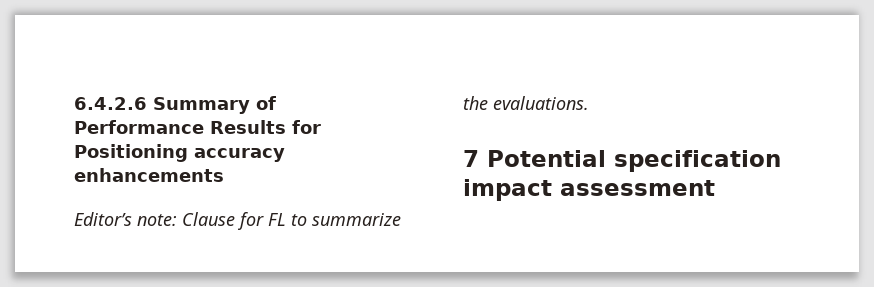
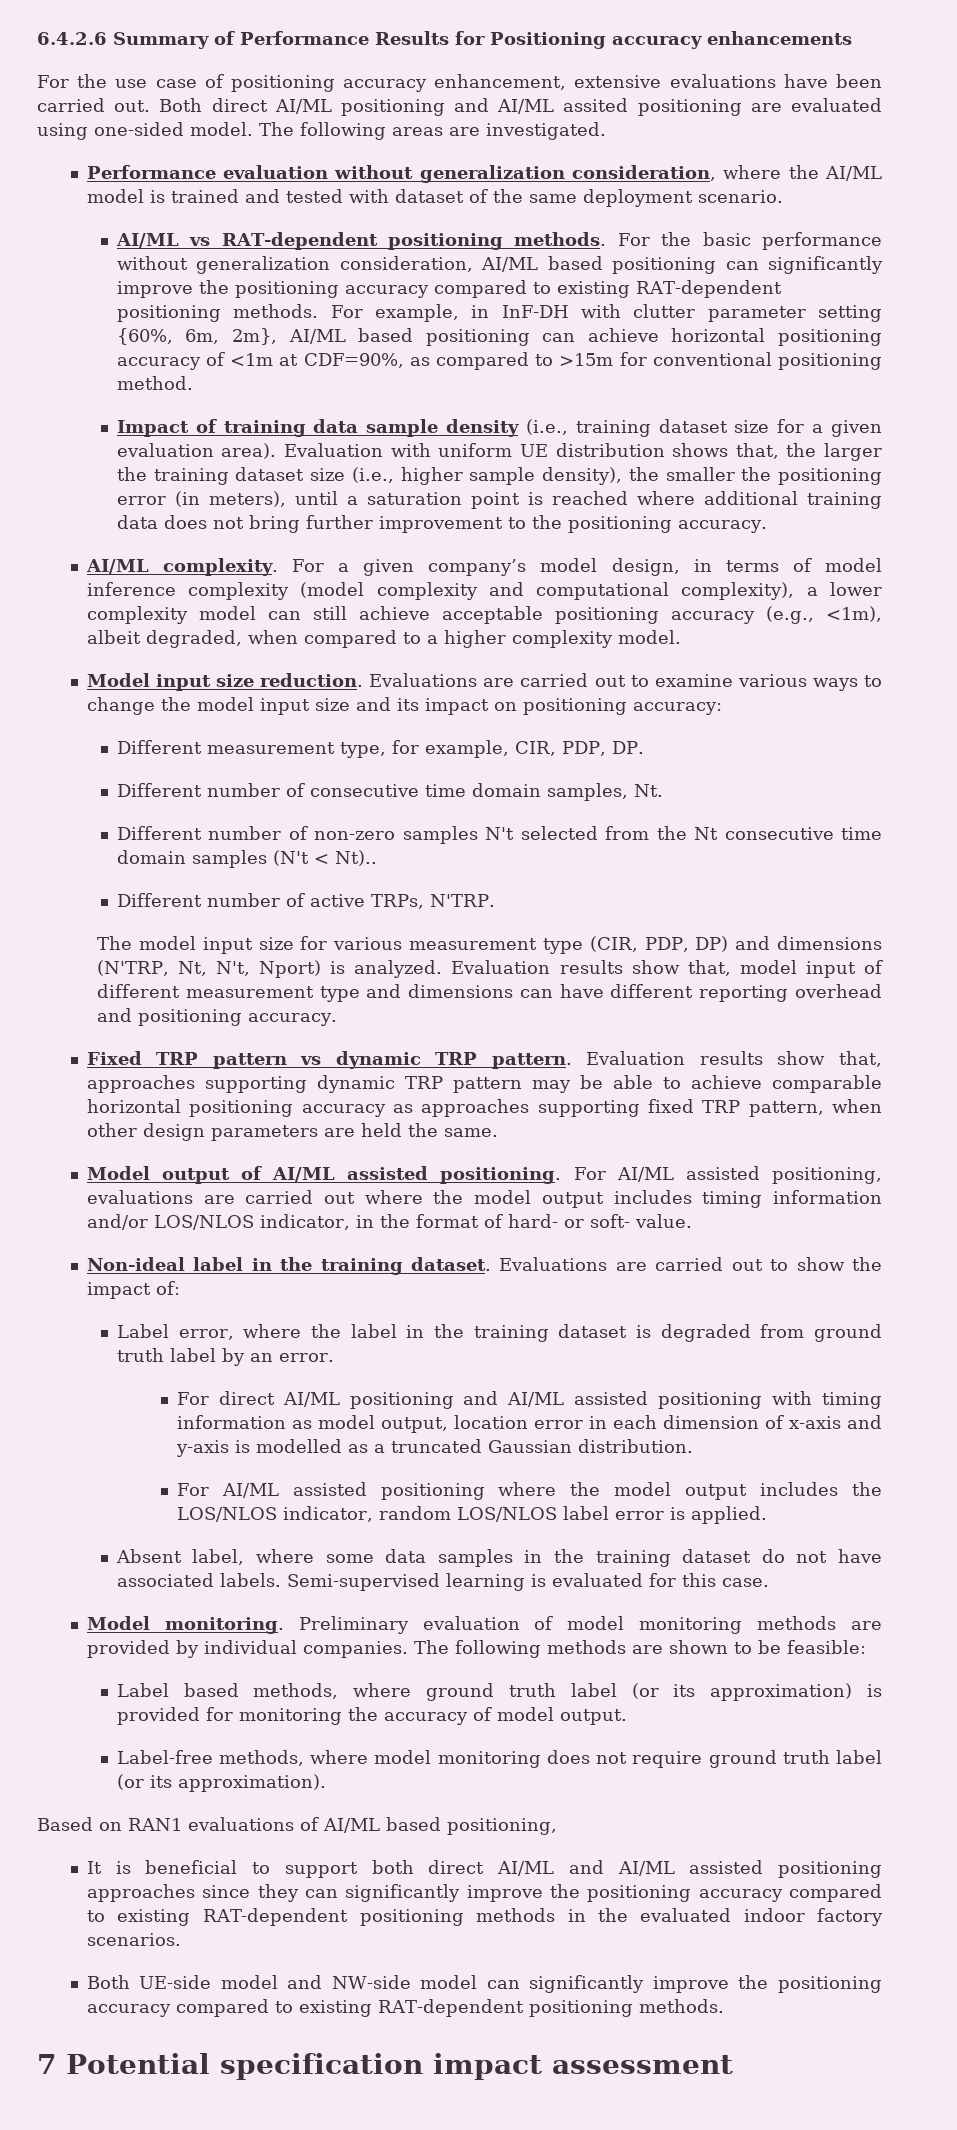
- Editor’s note: Clause for FL to summarize the evaluations.
+ For the use case of positioning accuracy enhancement, extensive evaluations have been carried out. Both direct AI/ML positioning and AI/ML assited positioning are evaluated using one-sided model. The following areas are investigated.
+ Performance evaluation without generalization consideration, where the AI/ML model is trained and tested with dataset of the same deployment scenario.
+ AI/ML vs RAT-dependent positioning methods. For the basic performance without generalization consideration, AI/ML based positioning can significantly improve the positioning accuracy compared to existing RAT-dependent positioning methods. For example, in InF-DH with clutter parameter setting {60%, 6m, 2m}, AI/ML based positioning can achieve horizontal positioning accuracy of <1m at CDF=90%, as compared to >15m for conventional positioning method.
+ Impact of training data sample density (i.e., training dataset size for a given evaluation area). Evaluation with uniform UE distribution shows that, the larger the training dataset size (i.e., higher sample density), the smaller the positioning error (in meters), until a saturation point is reached where additional training data does not bring further improvement to the positioning accuracy.
+ AI/ML complexity. For a given company’s model design, in terms of model inference complexity (model complexity and computational complexity), a lower complexity model can still achieve acceptable positioning accuracy (e.g., <1m), albeit degraded, when compared to a higher complexity model.
+ Model input size reduction. Evaluations are carried out to examine various ways to change the model input size and its impact on positioning accuracy:
+ Different measurement type, for example, CIR, PDP, DP.
+ Different number of consecutive time domain samples, Nt.
+ Different number of non-zero samples N't selected from the Nt consecutive time domain samples (N't < Nt)..
+ Different number of active TRPs, N'TRP.
+ The model input size for various measurement type (CIR, PDP, DP) and dimensions (N'TRP, Nt, N't, Nport) is analyzed. Evaluation results show that, model input of different measurement type and dimensions can have different reporting overhead and positioning accuracy.
+ Fixed TRP pattern vs dynamic TRP pattern. Evaluation results show that, approaches supporting dynamic TRP pattern may be able to achieve comparable horizontal positioning accuracy as approaches supporting fixed TRP pattern, when other design parameters are held the same.
+ Model output of AI/ML assisted positioning. For AI/ML assisted positioning, evaluations are carried out where the model output includes timing information and/or LOS/NLOS indicator, in the format of hard- or soft- value.
+ Non-ideal label in the training dataset. Evaluations are carried out to show the impact of:
+ Label error, where the label in the training dataset is degraded from ground truth label by an error.
+ For direct AI/ML positioning and AI/ML assisted positioning with timing information as model output, location error in each dimension of x-axis and y-axis is modelled as a truncated Gaussian distribution.
+ For AI/ML assisted positioning where the model output includes the LOS/NLOS indicator, random LOS/NLOS label error is applied.
+ Absent label, where some data samples in the training dataset do not have associated labels. Semi-supervised learning is evaluated for this case.
+ Model monitoring. Preliminary evaluation of model monitoring methods are provided by individual companies. The following methods are shown to be feasible:
+ Label based methods, where ground truth label (or its approximation) is provided for monitoring the accuracy of model output.
+ Label-free methods, where model monitoring does not require ground truth label (or its approximation).
+ Based on RAN1 evaluations of AI/ML based positioning,
+ It is beneficial to support both direct AI/ML and AI/ML assisted positioning approaches since they can significantly improve the positioning accuracy compared to existing RAT-dependent positioning methods in the evaluated indoor factory scenarios.
+ Both UE-side model and NW-side model can significantly improve the positioning accuracy compared to existing RAT-dependent positioning methods.

